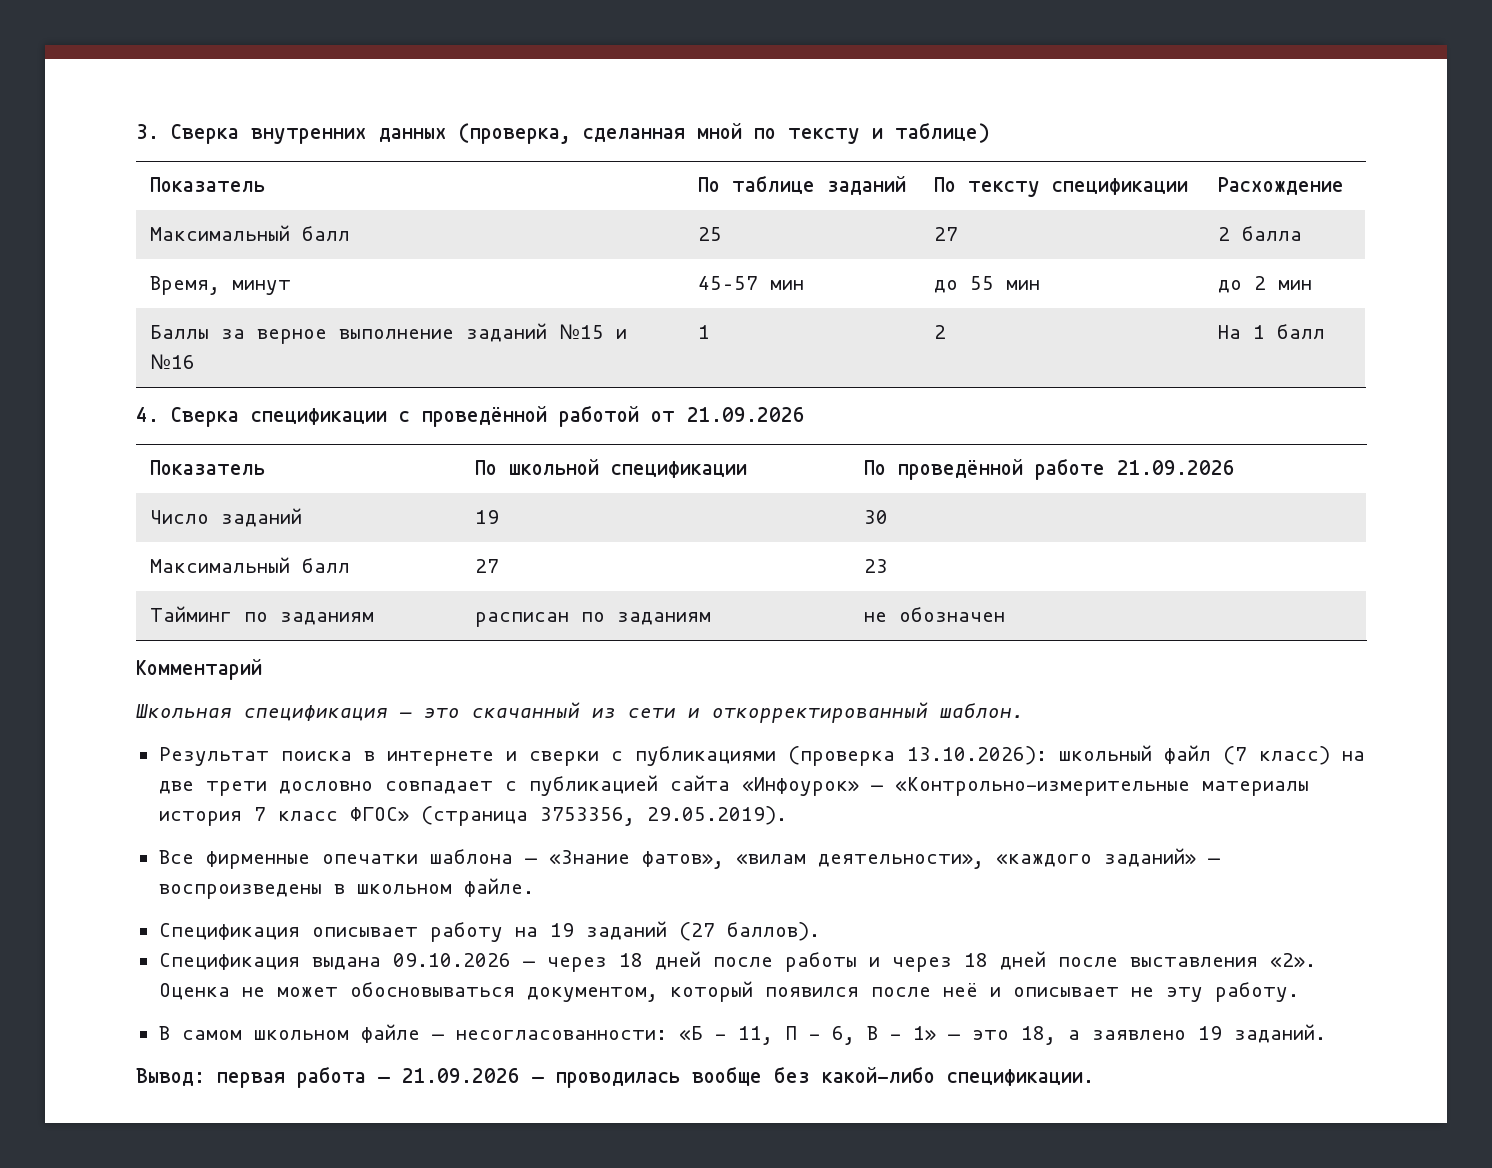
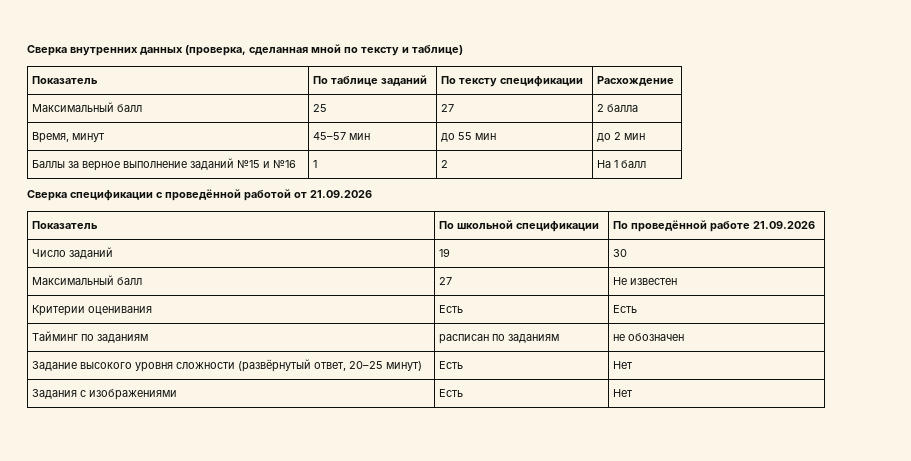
- 3. Сверка внутренних данных (проверка, сделанная мной по тексту и таблице)
+ Сверка внутренних данных (проверка, сделанная мной по тексту и таблице)
- 4. Сверка спецификации с проведённой работой от 21.09.2026
+ Сверка спецификации с проведённой работой от 21.09.2026
- Максимальный балл | 27 | 23
+ Максимальный балл | 27 | Не известен
+ Критерии оценивания | Есть | Есть
- Комментарий
- Школьная спецификация — это скачанный из сети и откорректированный шаблон.
- Результат поиска в интернете и сверки с публикациями (проверка 13.10.2026): школьный файл (7 класс) на две трети дословно совпадает с публикацией сайта «Инфоурок» — «Контрольно-измерительные материалы история 7 класс ФГОС» (страница 3753356, 29.05.2019).
- Все фирменные опечатки шаблона — «Знание фатов», «вилам деятельности», «каждого заданий» — воспроизведены в школьном файле.
- Спецификация описывает работу на 19 заданий (27 баллов).
- Спецификация выдана 09.10.2026 — через 18 дней после работы и через 18 дней после выставления «2». Оценка не может обосновываться документом, который появился после неё и описывает не эту работу.
- В самом школьном файле — несогласованности: «Б - 11, П - 6, В - 1» — это 18, а заявлено 19 заданий.
- Вывод: первая работа — 21.09.2026 — проводилась вообще без какой-либо спецификации.
+ Задание высокого уровня сложности (развёрнутый ответ, 20–25 минут) | Есть | Нет
+ Задания с изображениями | Есть | Нет

